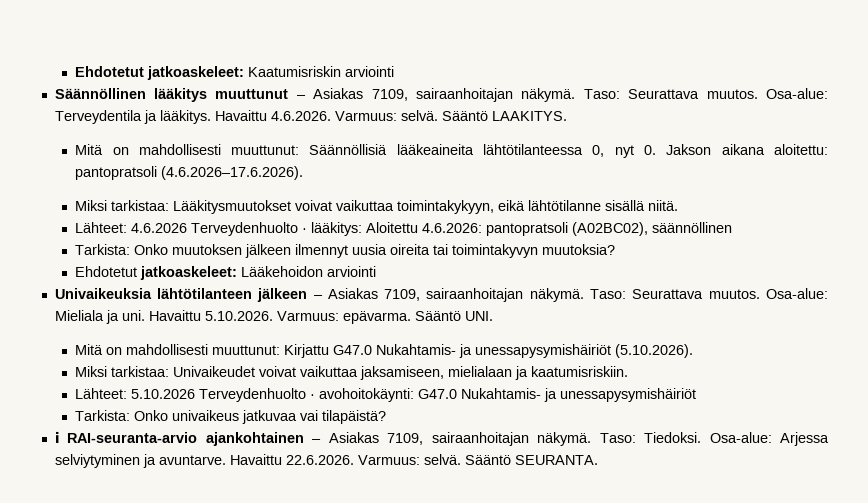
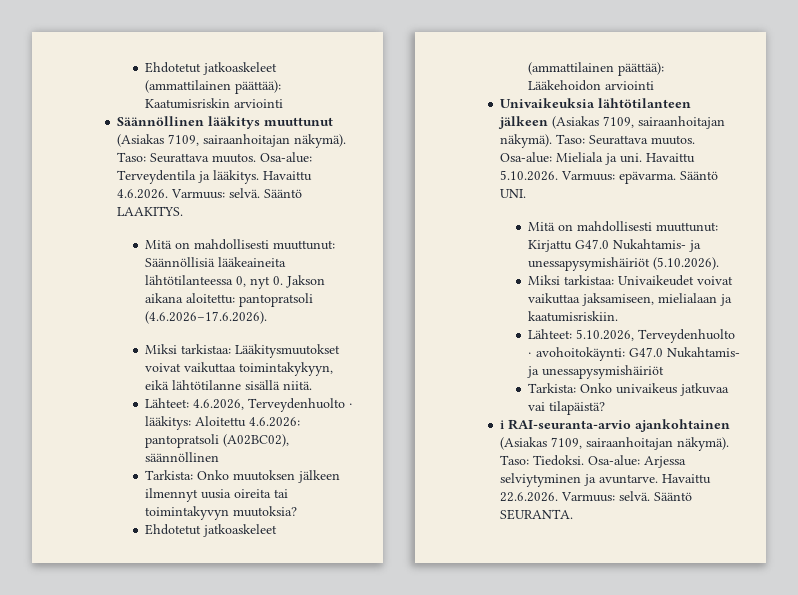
- Ehdotetut jatkoaskeleet: Kaatumisriskin arviointi
+ Ehdotetut jatkoaskeleet (ammattilainen päättää): Kaatumisriskin arviointi
- Säännöllinen lääkitys muuttunut – Asiakas 7109, sairaanhoitajan näkymä.
+ Säännöllinen lääkitys muuttunut (Asiakas 7109, sairaanhoitajan näkymä).
- Lähteet: 4.6.2026 Terveydenhuolto · lääkitys: Aloitettu 4.6.2026: pantopratsoli (A02BC02), säännöllinen
+ Lähteet: 4.6.2026, Terveydenhuolto · lääkitys: Aloitettu 4.6.2026: pantopratsoli (A02BC02), säännöllinen
- Ehdotetut jatkoaskeleet: Lääkehoidon arviointi
+ Ehdotetut jatkoaskeleet (ammattilainen päättää): Lääkehoidon arviointi
- Univaikeuksia lähtötilanteen jälkeen – Asiakas 7109, sairaanhoitajan näkymä.
+ Univaikeuksia lähtötilanteen jälkeen (Asiakas 7109, sairaanhoitajan näkymä).
- Lähteet: 5.10.2026 Terveydenhuolto · avohoitokäynti: G47.0 Nukahtamis- ja unessapysymishäiriöt
+ Lähteet: 5.10.2026, Terveydenhuolto · avohoitokäynti: G47.0 Nukahtamis- ja unessapysymishäiriöt
- ℹ RAI-seuranta-arvio ajankohtainen – Asiakas 7109, sairaanhoitajan näkymä.
+ ℹ RAI-seuranta-arvio ajankohtainen (Asiakas 7109, sairaanhoitajan näkymä).

